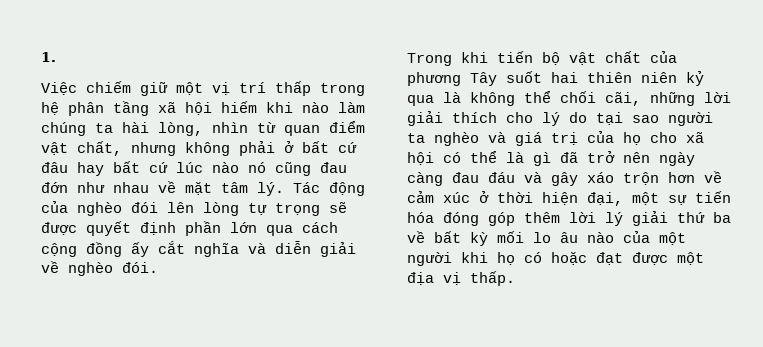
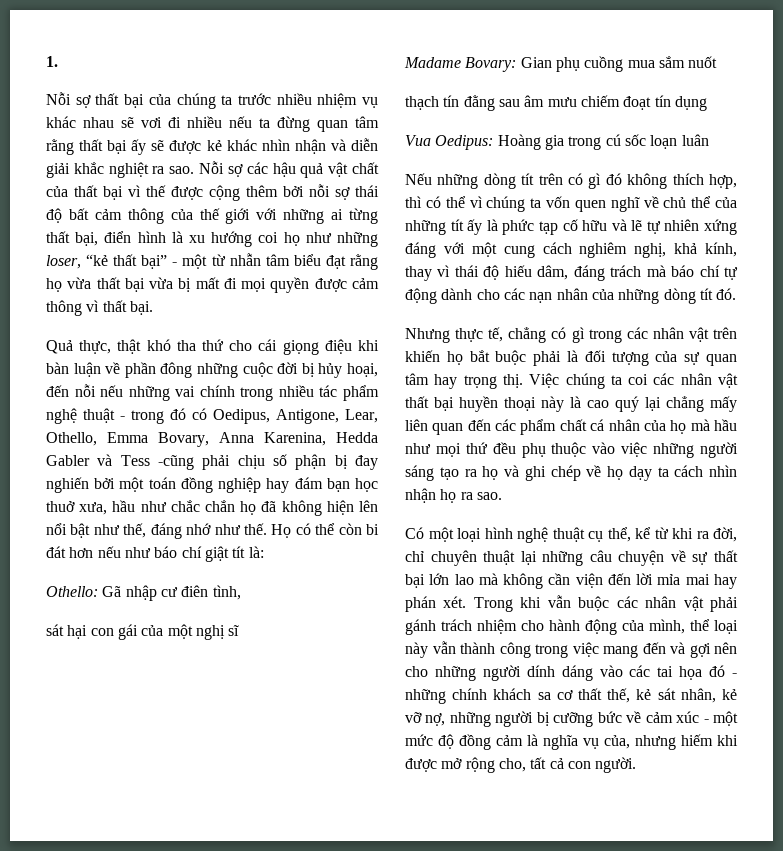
- Việc chiếm giữ một vị trí thấp trong hệ phân tầng xã hội hiếm khi nào làm chúng ta hài lòng, nhìn từ quan điểm vật chất, nhưng không phải ở bất cứ đâu hay bất cứ lúc nào nó cũng đau đớn như nhau về mặt tâm lý. Tác động của nghèo đói lên lòng tự trọng sẽ được quyết định phần lớn qua cách cộng đồng ấy cắt nghĩa và diễn giải về nghèo đói.
- Trong khi tiến bộ vật chất của phương Tây suốt hai thiên niên kỷ qua là không thể chối cãi, những lời giải thích cho lý do tại sao người ta nghèo và giá trị của họ cho xã hội có thể là gì đã trở nên ngày càng đau đáu và gây xáo trộn hơn về cảm xúc ở thời hiện đại, một sự tiến hóa đóng góp thêm lời lý giải thứ ba về bất kỳ mối lo âu nào của một người khi họ có hoặc đạt được một địa vị thấp.
+ Nỗi sợ thất bại của chúng ta trước nhiều nhiệm vụ khác nhau sẽ vơi đi nhiều nếu ta đừng quan tâm rằng thất bại ấy sẽ được kẻ khác nhìn nhận và diễn giải khắc nghiệt ra sao. Nỗi sợ các hậu quả vật chất của thất bại vì thế được cộng thêm bởi nỗi sợ thái độ bất cảm thông của thế giới với những ai từng thất bại, điển hình là xu hướng coi họ như những loser, “kẻ thất bại” - một từ nhẫn tâm biểu đạt rằng họ vừa thất bại vừa bị mất đi mọi quyền được cảm thông vì thất bại.
+ Quả thực, thật khó tha thứ cho cái giọng điệu khi bàn luận về phần đông những cuộc đời bị hủy hoại, đến nỗi nếu những vai chính trong nhiều tác phẩm nghệ thuật - trong đó có Oedipus, Antigone, Lear, Othello, Emma Bovary, Anna Karenina, Hedda Gabler và Tess -cũng phải chịu số phận bị đay nghiến bởi một toán đồng nghiệp hay đám bạn học thuở xưa, hầu như chắc chắn họ đã không hiện lên nổi bật như thế, đáng nhớ như thế. Họ có thể còn bi đát hơn nếu như báo chí giật tít là:
+ Othello: Gã nhập cư điên tình,
+ sát hại con gái của một nghị sĩ
+ Madame Bovary: Gian phụ cuồng mua sắm nuốt
+ thạch tín đằng sau âm mưu chiếm đoạt tín dụng
+ Vua Oedipus: Hoàng gia trong cú sốc loạn luân
+ Nếu những dòng tít trên có gì đó không thích hợp, thì có thể vì chúng ta vốn quen nghĩ về chủ thể của những tít ấy là phức tạp cố hữu và lẽ tự nhiên xứng đáng với một cung cách nghiêm nghị, khả kính, thay vì thái độ hiếu dâm, đáng trách mà báo chí tự động dành cho các nạn nhân của những dòng tít đó.
+ Nhưng thực tế, chẳng có gì trong các nhân vật trên khiến họ bắt buộc phải là đối tượng của sự quan tâm hay trọng thị. Việc chúng ta coi các nhân vật thất bại huyền thoại này là cao quý lại chẳng mấy liên quan đến các phẩm chất cá nhân của họ mà hầu như mọi thứ đều phụ thuộc vào việc những người sáng tạo ra họ và ghi chép về họ dạy ta cách nhìn nhận họ ra sao.
+ Có một loại hình nghệ thuật cụ thể, kể từ khi ra đời, chỉ chuyên thuật lại những câu chuyện về sự thất bại lớn lao mà không cần viện đến lời mỉa mai hay phán xét. Trong khi vẫn buộc các nhân vật phải gánh trách nhiệm cho hành động của mình, thể loại này vẫn thành công trong việc mang đến và gợi nên cho những người dính dáng vào các tai họa đó - những chính khách sa cơ thất thế, kẻ sát nhân, kẻ vỡ nợ, những người bị cưỡng bức về cảm xúc - một mức độ đồng cảm là nghĩa vụ của, nhưng hiếm khi được mở rộng cho, tất cả con người.

